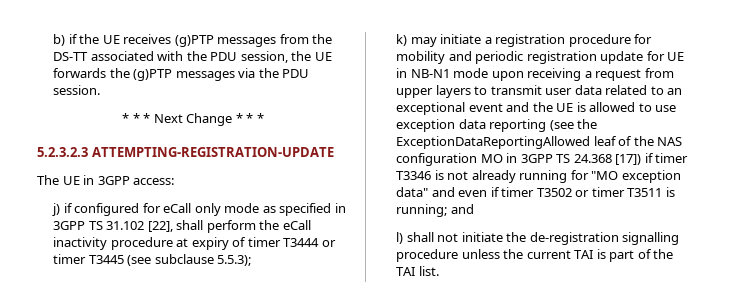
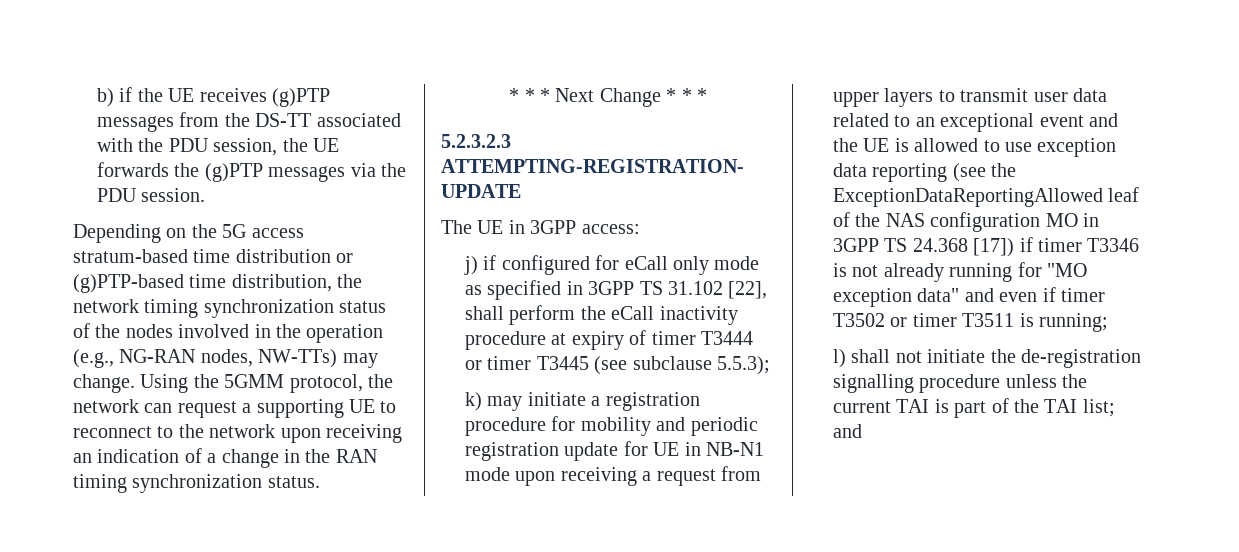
+ Depending on the 5G access stratum-based time distribution or (g)PTP-based time distribution, the network timing synchronization status of the nodes involved in the operation (e.g., NG-RAN nodes, NW-TTs) may change. Using the 5GMM protocol, the network can request a supporting UE to reconnect to the network upon receiving an indication of a change in the RAN timing synchronization status.
- k) may initiate a registration procedure for mobility and periodic registration update for UE in NB-N1 mode upon receiving a request from upper layers to transmit user data related to an exceptional event and the UE is allowed to use exception data reporting (see the ExceptionDataReportingAllowed leaf of the NAS configuration MO in 3GPP TS 24.368 [17]) if timer T3346 is not already running for "MO exception data" and even if timer T3502 or timer T3511 is running; and
+ k) may initiate a registration procedure for mobility and periodic registration update for UE in NB-N1 mode upon receiving a request from upper layers to transmit user data related to an exceptional event and the UE is allowed to use exception data reporting (see the ExceptionDataReportingAllowed leaf of the NAS configuration MO in 3GPP TS 24.368 [17]) if timer T3346 is not already running for "MO exception data" and even if timer T3502 or timer T3511 is running;
- l) shall not initiate the de-registration signalling procedure unless the current TAI is part of the TAI list.
+ l) shall not initiate the de-registration signalling procedure unless the current TAI is part of the TAI list; and

